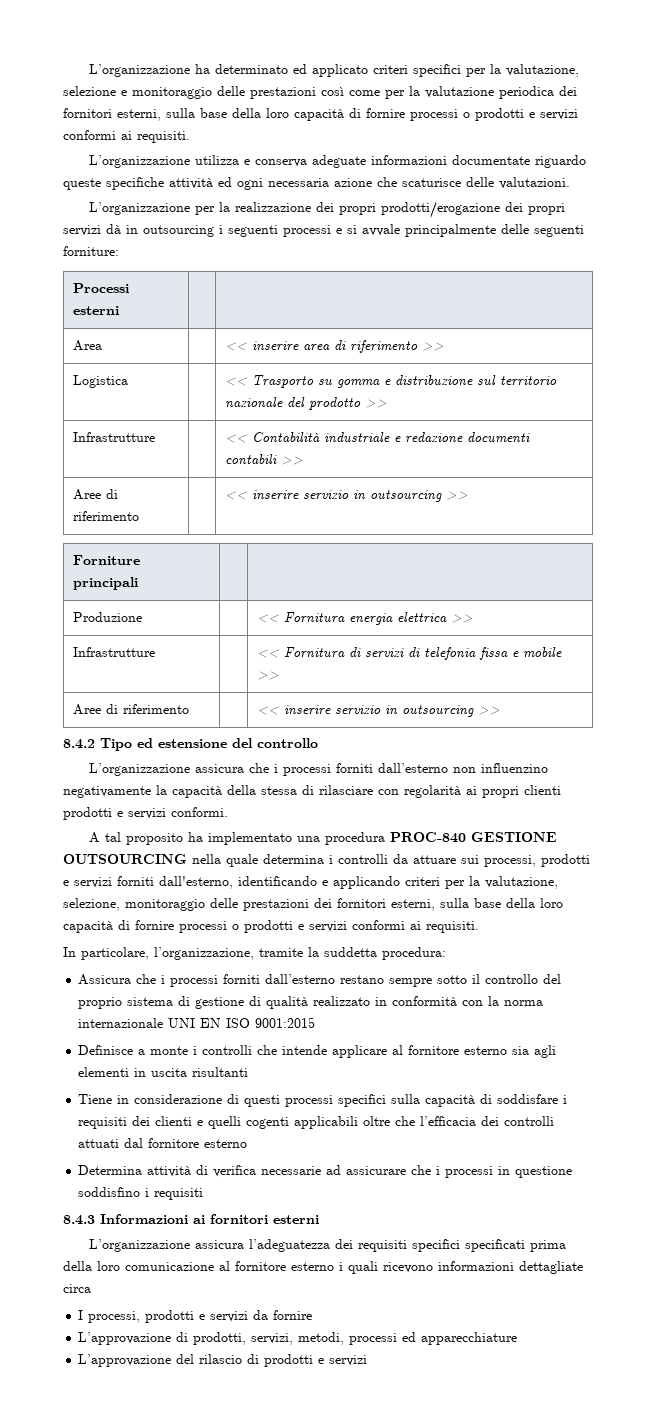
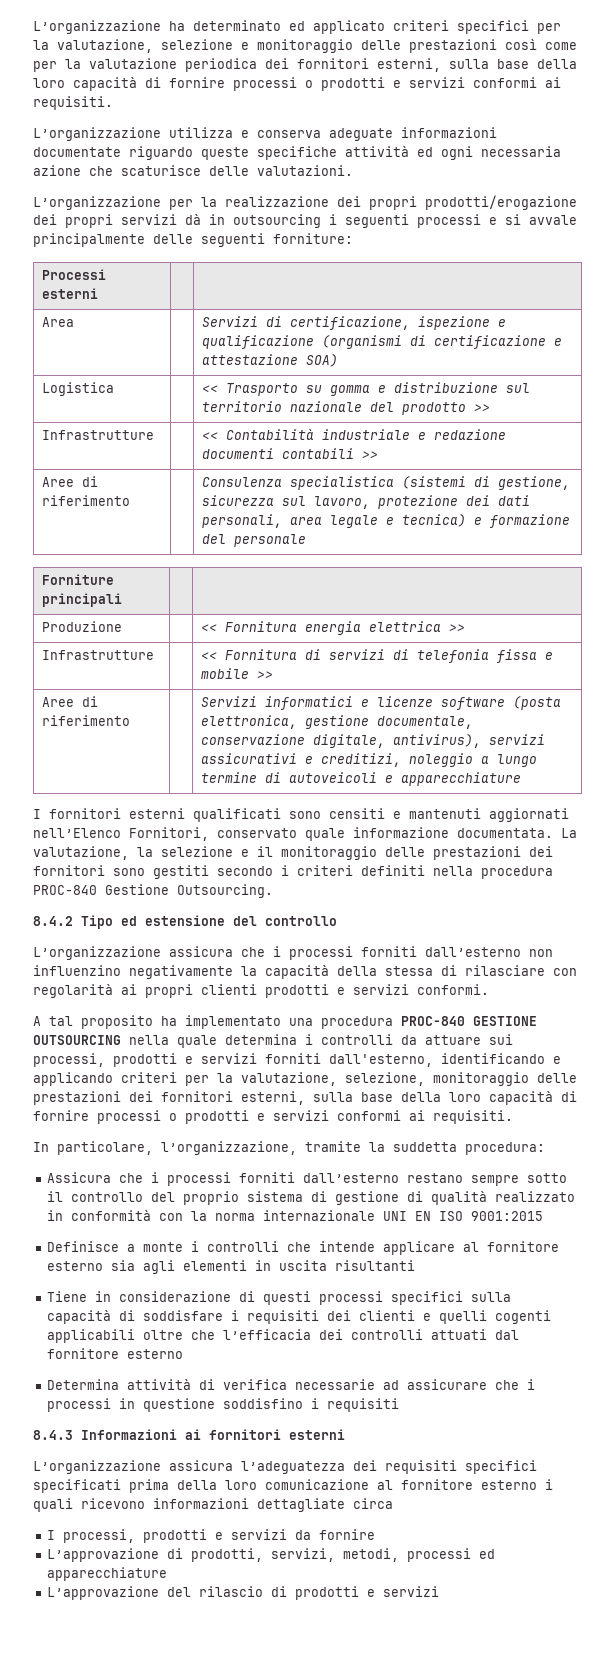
- Area | | << inserire area di riferimento >>
+ Area | | Servizi di certificazione, ispezione e qualificazione (organismi di certificazione e attestazione SOA)
  Infrastrutture | | << Contabilità industriale e redazione documenti contabili >>
- Aree di riferimento | | << inserire servizio in outsourcing >>
+ Aree di riferimento | | Consulenza specialistica (sistemi di gestione, sicurezza sul lavoro, protezione dei dati personali, area legale e tecnica) e formazione del personale
  Infrastrutture | | << Fornitura di servizi di telefonia fissa e mobile >>
- Aree di riferimento | | << inserire servizio in outsourcing >>
+ Aree di riferimento | | Servizi informatici e licenze software (posta elettronica, gestione documentale, conservazione digitale, antivirus), servizi assicurativi e creditizi, noleggio a lungo termine di autoveicoli e apparecchiature
+ I fornitori esterni qualificati sono censiti e mantenuti aggiornati nell’Elenco Fornitori, conservato quale informazione documentata. La valutazione, la selezione e il monitoraggio delle prestazioni dei fornitori sono gestiti secondo i criteri definiti nella procedura PROC-840 Gestione Outsourcing.

